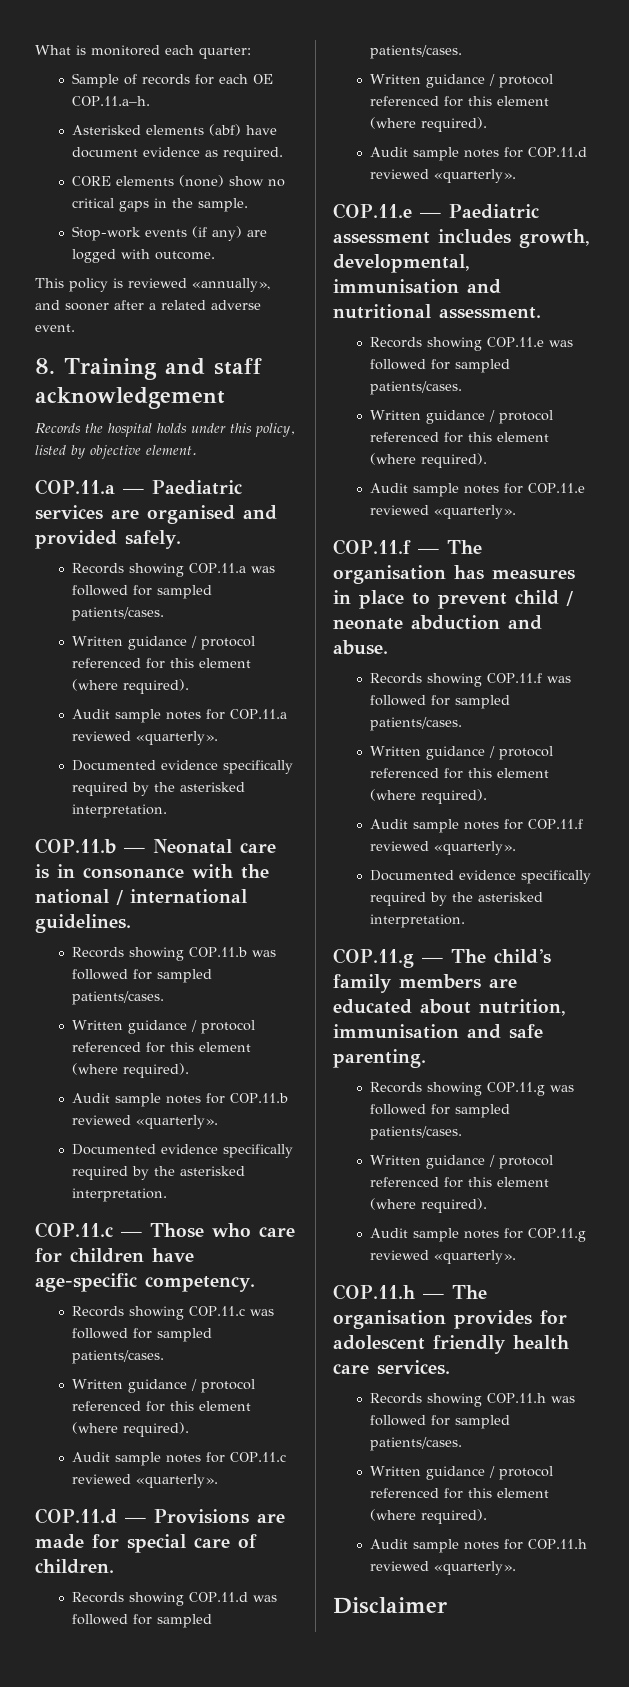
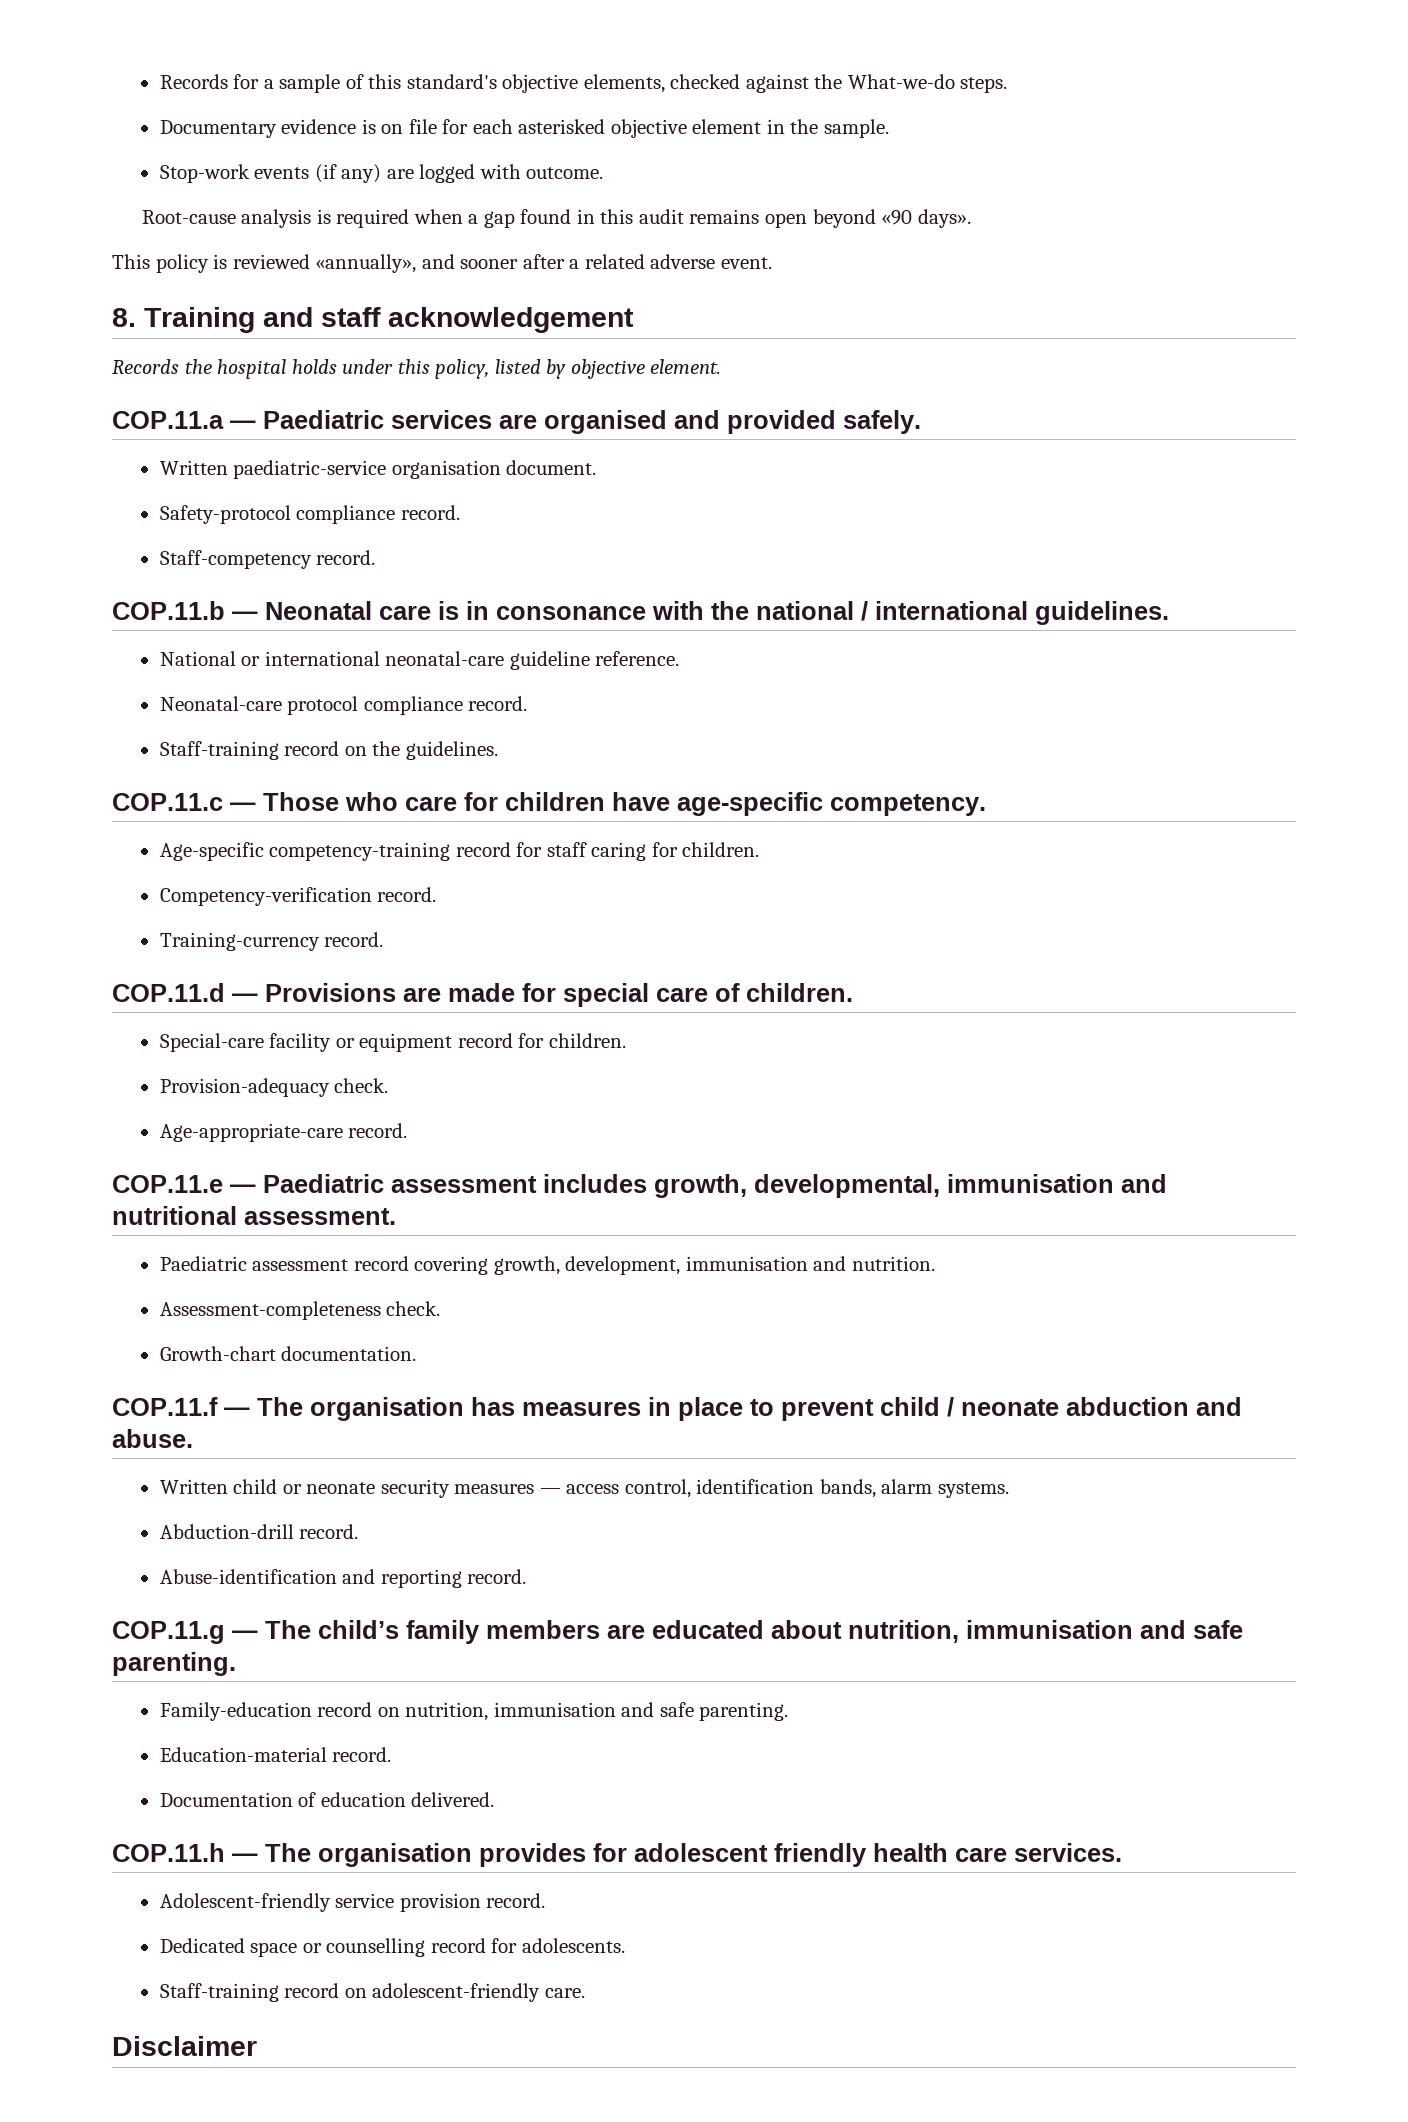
- What is monitored each quarter:
- Sample of records for each OE COP.11.a–h.
- Asterisked elements (abf) have document evidence as required.
- CORE elements (none) show no critical gaps in the sample.
+ Records for a sample of this standard's objective elements, checked against the What-we-do steps.
+ Documentary evidence is on file for each asterisked objective element in the sample.
+ Root-cause analysis is required when a gap found in this audit remains open beyond «90 days».
- Records showing COP.11.a was followed for sampled patients/cases.
- Written guidance / protocol referenced for this element (where required).
- Audit sample notes for COP.11.a reviewed «quarterly».
- Documented evidence specifically required by the asterisked interpretation.
+ Written paediatric-service organisation document.
+ Safety-protocol compliance record.
+ Staff-competency record.
- Records showing COP.11.b was followed for sampled patients/cases.
- Written guidance / protocol referenced for this element (where required).
- Audit sample notes for COP.11.b reviewed «quarterly».
- Documented evidence specifically required by the asterisked interpretation.
+ National or international neonatal-care guideline reference.
+ Neonatal-care protocol compliance record.
+ Staff-training record on the guidelines.
- Records showing COP.11.c was followed for sampled patients/cases.
- Written guidance / protocol referenced for this element (where required).
- Audit sample notes for COP.11.c reviewed «quarterly».
+ Age-specific competency-training record for staff caring for children.
+ Competency-verification record.
+ Training-currency record.
- Records showing COP.11.d was followed for sampled patients/cases.
- Written guidance / protocol referenced for this element (where required).
- Audit sample notes for COP.11.d reviewed «quarterly».
+ Special-care facility or equipment record for children.
+ Provision-adequacy check.
+ Age-appropriate-care record.
- Records showing COP.11.e was followed for sampled patients/cases.
- Written guidance / protocol referenced for this element (where required).
- Audit sample notes for COP.11.e reviewed «quarterly».
+ Paediatric assessment record covering growth, development, immunisation and nutrition.
+ Assessment-completeness check.
+ Growth-chart documentation.
- Records showing COP.11.f was followed for sampled patients/cases.
- Written guidance / protocol referenced for this element (where required).
- Audit sample notes for COP.11.f reviewed «quarterly».
- Documented evidence specifically required by the asterisked interpretation.
+ Written child or neonate security measures — access control, identification bands, alarm systems.
+ Abduction-drill record.
+ Abuse-identification and reporting record.
- Records showing COP.11.g was followed for sampled patients/cases.
- Written guidance / protocol referenced for this element (where required).
- Audit sample notes for COP.11.g reviewed «quarterly».
+ Family-education record on nutrition, immunisation and safe parenting.
+ Education-material record.
+ Documentation of education delivered.
- Records showing COP.11.h was followed for sampled patients/cases.
- Written guidance / protocol referenced for this element (where required).
- Audit sample notes for COP.11.h reviewed «quarterly».
+ Adolescent-friendly service provision record.
+ Dedicated space or counselling record for adolescents.
+ Staff-training record on adolescent-friendly care.

